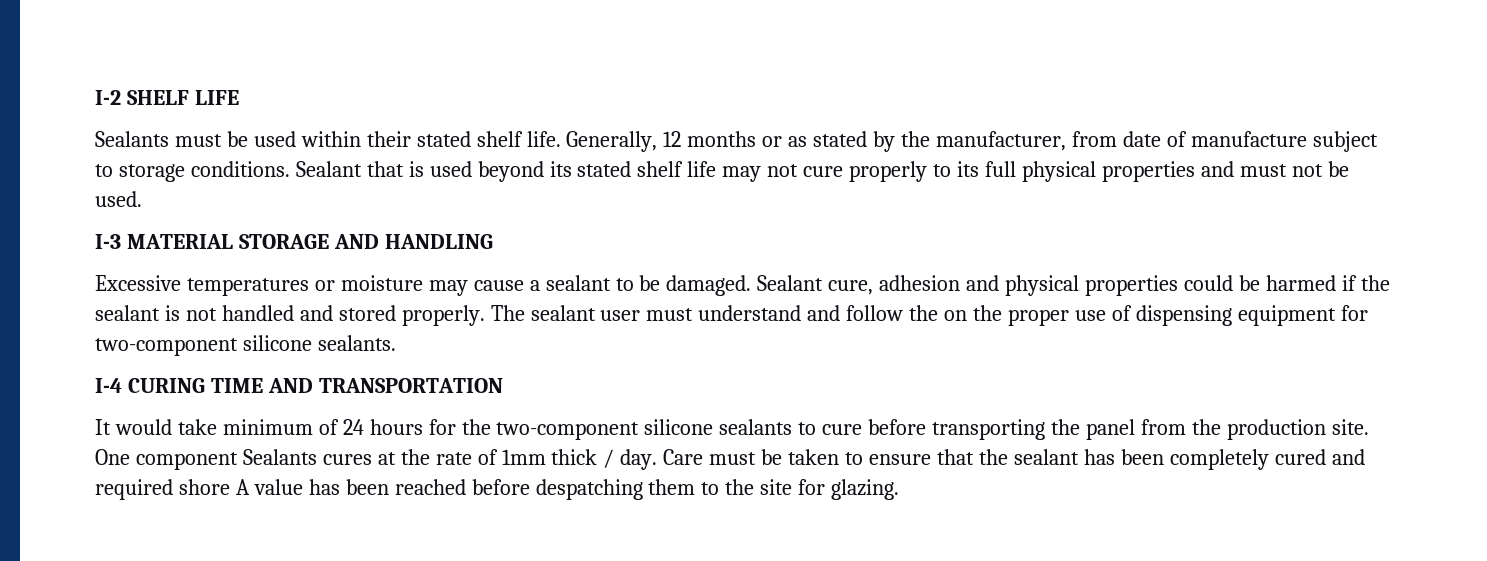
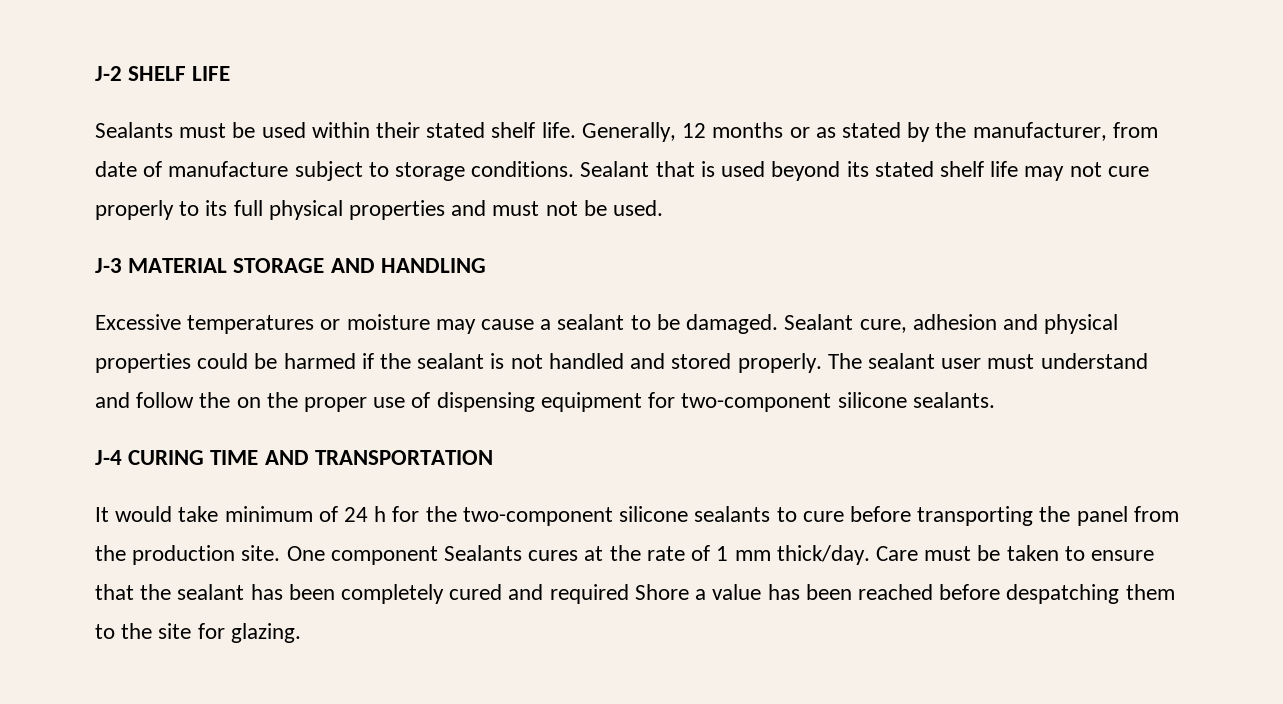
- I-2 SHELF LIFE
+ J-2 SHELF LIFE
- I-3 MATERIAL STORAGE AND HANDLING
+ J-3 MATERIAL STORAGE AND HANDLING
- I-4 CURING TIME AND TRANSPORTATION
+ J-4 CURING TIME AND TRANSPORTATION
- It would take minimum of 24 hours for the two-component silicone sealants to cure before transporting the panel from the production site.
+ It would take minimum of 24 h for the two-component silicone sealants to cure before transporting the panel from the production site.
- One component Sealants cures at the rate of 1mm thick / day.
+ One component Sealants cures at the rate of 1 mm thick/day.
- Care must be taken to ensure that the sealant has been completely cured and required shore A value has been reached before despatching them to the site for glazing.
+ Care must be taken to ensure that the sealant has been completely cured and required Shore a value has been reached before despatching them to the site for glazing.

